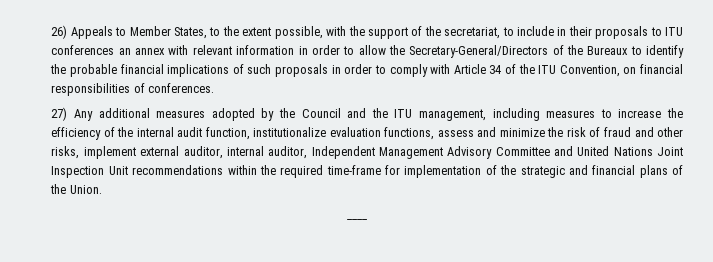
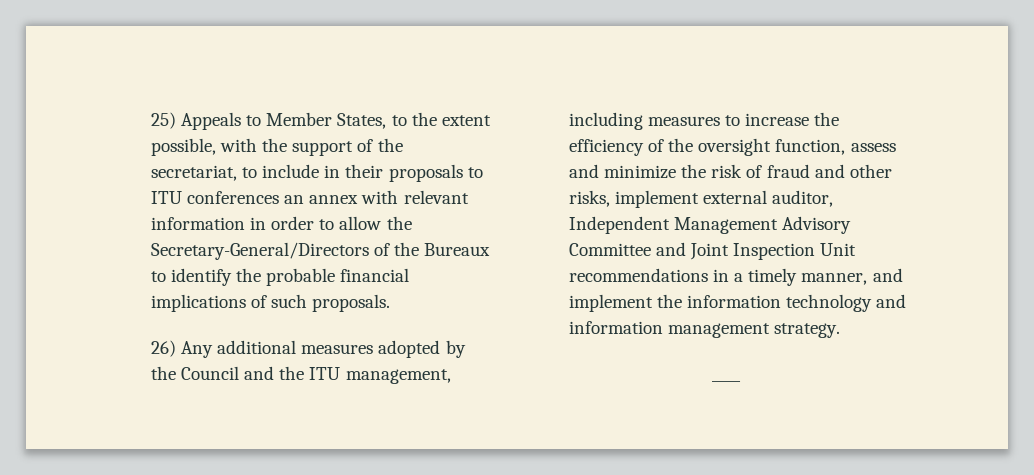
- 26) Appeals to Member States, to the extent possible, with the support of the secretariat, to include in their proposals to ITU conferences an annex with relevant information in order to allow the Secretary-General/Directors of the Bureaux to identify the probable financial implications of such proposals in order to comply with Article 34 of the ITU Convention, on financial responsibilities of conferences.
- 27) Any additional measures adopted by the Council and the ITU management, including measures to increase the efficiency of the internal audit function, institutionalize evaluation functions, assess and minimize the risk of fraud and other risks, implement external auditor, internal auditor, Independent Management Advisory Committee and United Nations Joint Inspection Unit recommendations within the required time-frame for implementation of the strategic and financial plans of the Union.
+ 25) Appeals to Member States, to the extent possible, with the support of the secretariat, to include in their proposals to ITU conferences an annex with relevant information in order to allow the Secretary-General/Directors of the Bureaux to identify the probable financial implications of such proposals.
+ 26) Any additional measures adopted by the Council and the ITU management, including measures to increase the efficiency of the oversight function, assess and minimize the risk of fraud and other risks, implement external auditor, Independent Management Advisory Committee and Joint Inspection Unit recommendations in a timely manner, and implement the information technology and information management strategy.

